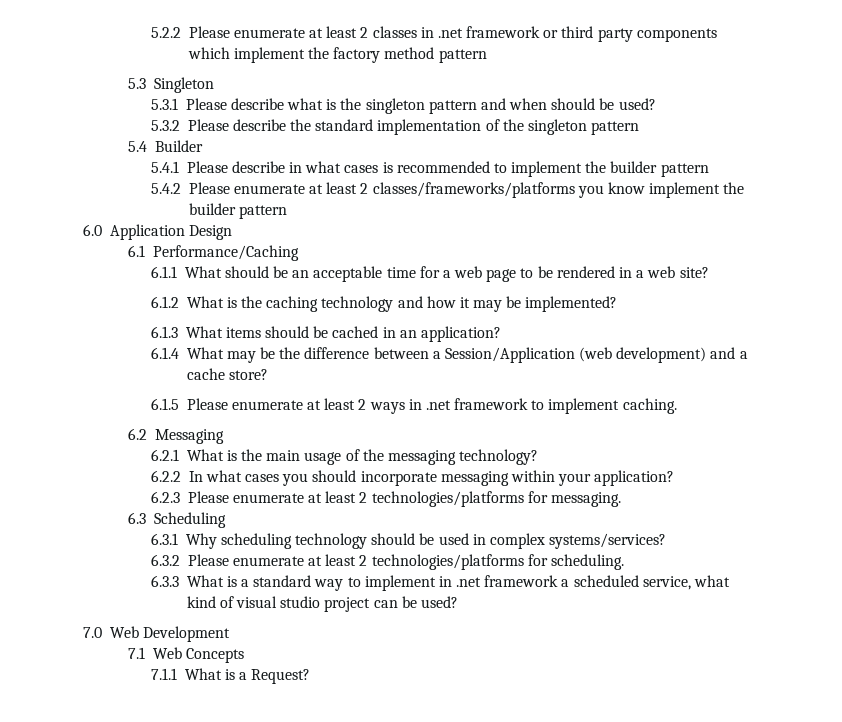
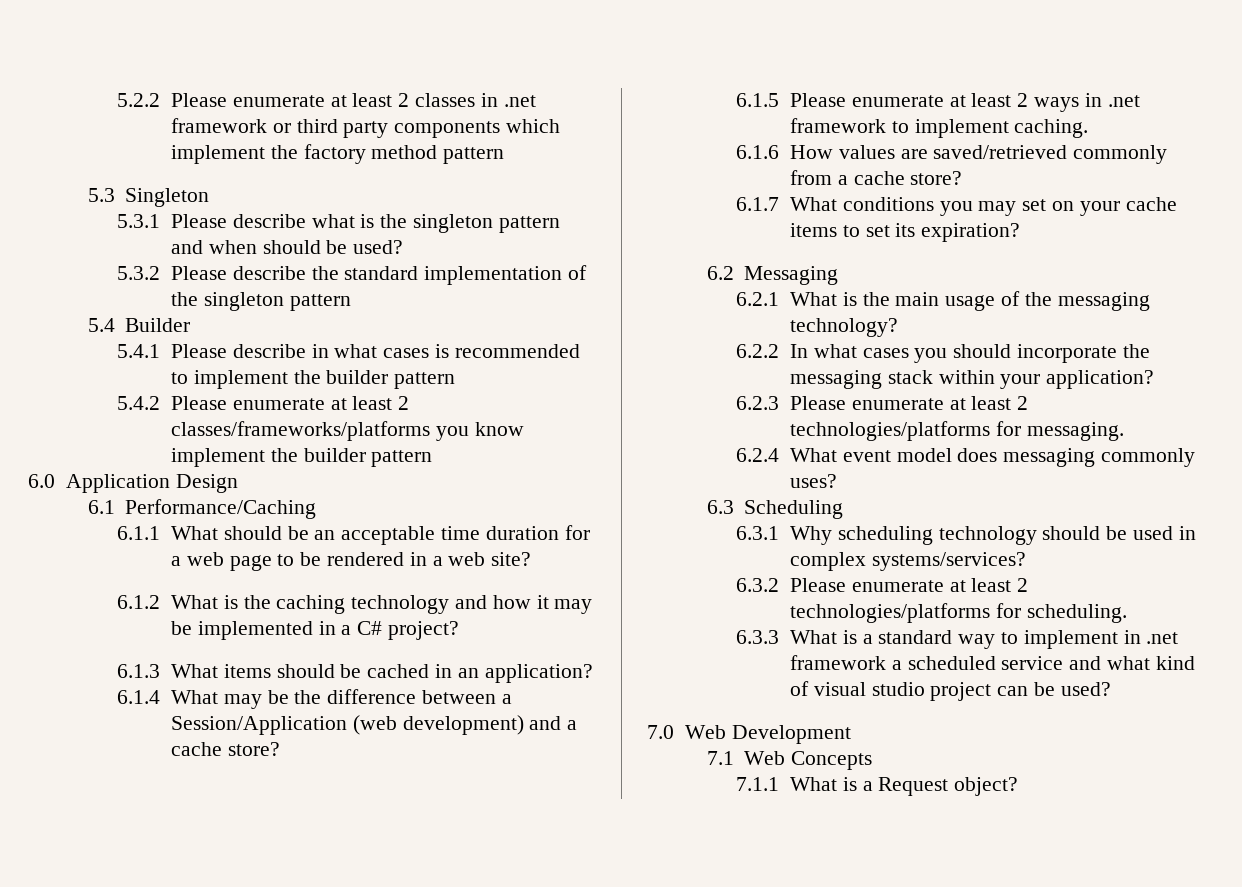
- 6.1.1 What should be an acceptable time for a web page to be rendered in a web site?
+ 6.1.1 What should be an acceptable time duration for a web page to be rendered in a web site?
- 6.1.2 What is the caching technology and how it may be implemented?
+ 6.1.2 What is the caching technology and how it may be implemented in a C# project?
+ 6.1.6 How values are saved/retrieved commonly from a cache store?
+ 6.1.7 What conditions you may set on your cache items to set its expiration?
- 6.2.2 In what cases you should incorporate messaging within your application?
+ 6.2.2 In what cases you should incorporate the messaging stack within your application?
+ 6.2.4 What event model does messaging commonly uses?
- 6.3.3 What is a standard way to implement in .net framework a scheduled service, what kind of visual studio project can be used?
+ 6.3.3 What is a standard way to implement in .net framework a scheduled service and what kind of visual studio project can be used?
- 7.1.1 What is a Request?
+ 7.1.1 What is a Request object?

